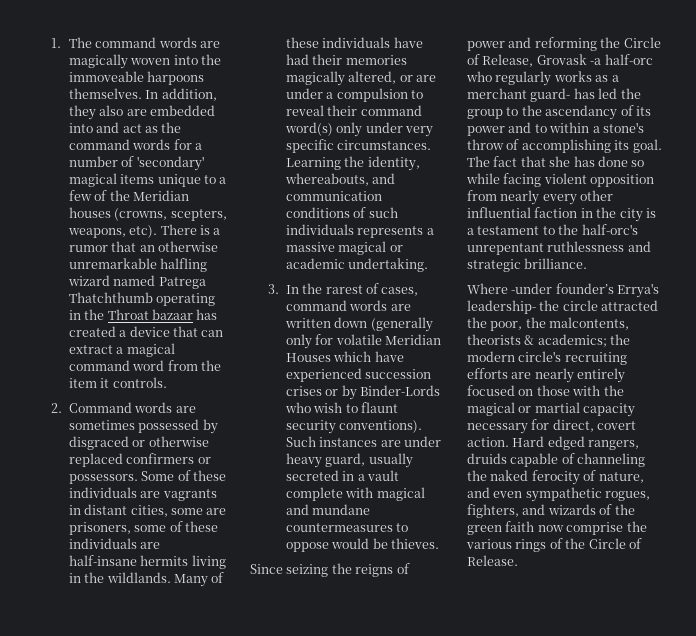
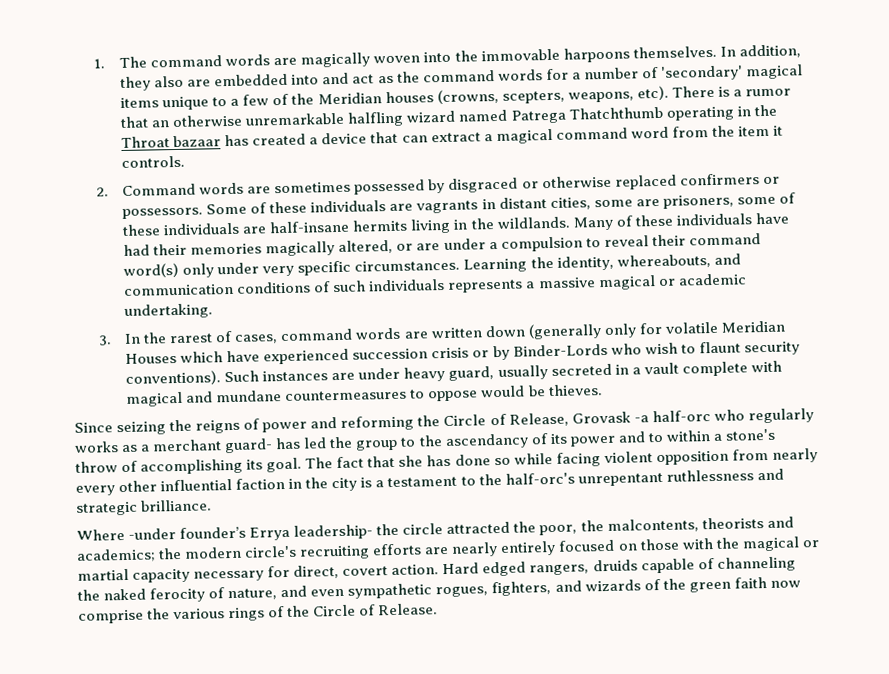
- 1. The command words are magically woven into the immoveable harpoons themselves.
+ 1. The command words are magically woven into the immovable harpoons themselves.
- 3. In the rarest of cases, command words are written down (generally only for volatile Meridian Houses which have experienced succession crises or by Binder-Lords who wish to flaunt security conventions).
+ 3. In the rarest of cases, command words are written down (generally only for volatile Meridian Houses which have experienced succession crisis or by Binder-Lords who wish to flaunt security conventions).
- Where -under founder’s Errya's leadership- the circle attracted the poor, the malcontents, theorists & academics; the modern circle's recruiting efforts are nearly entirely focused on those with the magical or martial capacity necessary for direct, covert action.
+ Where -under founder’s Errya leadership- the circle attracted the poor, the malcontents, theorists and academics; the modern circle's recruiting efforts are nearly entirely focused on those with the magical or martial capacity necessary for direct, covert action.

